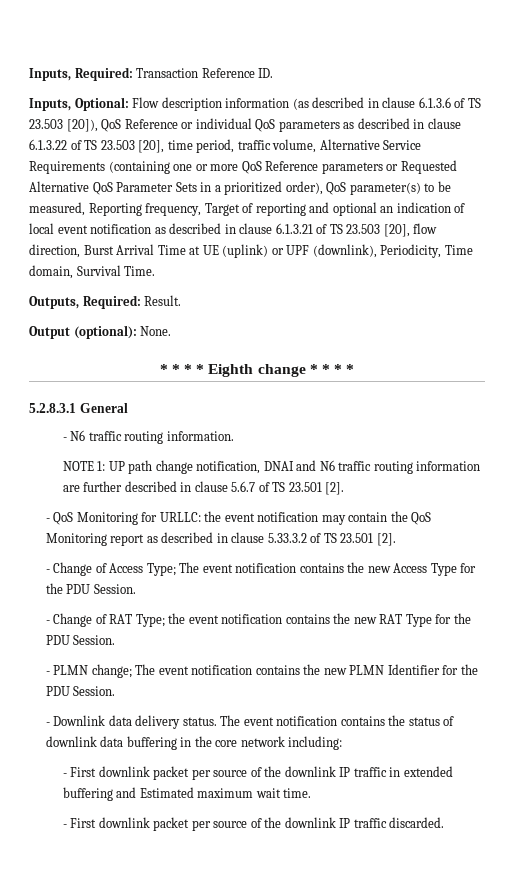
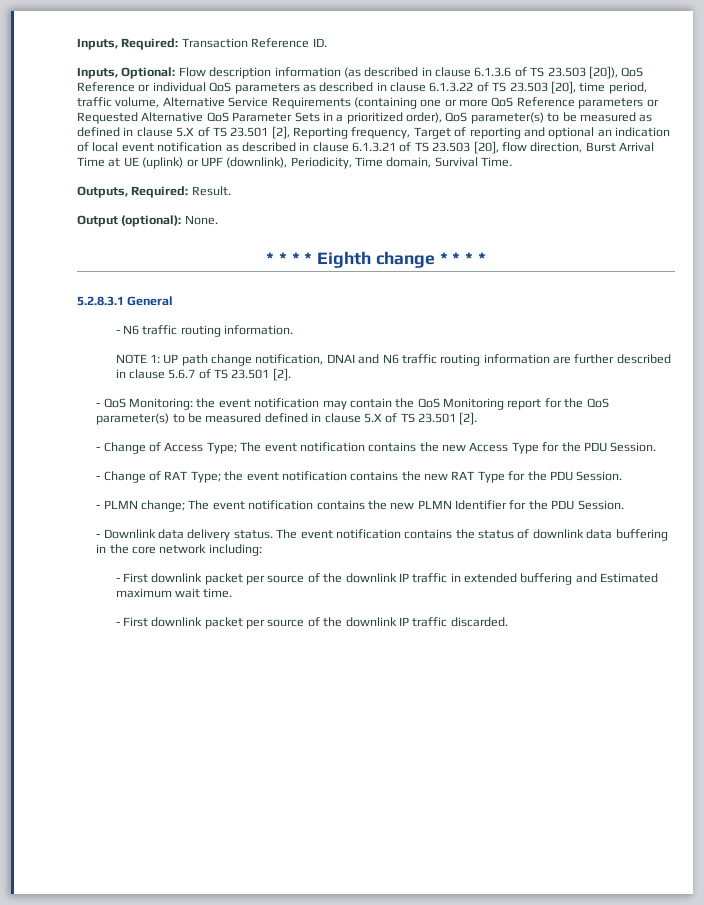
- Flow description information (as described in clause 6.1.3.6 of TS 23.503 [20]), QoS Reference or individual QoS parameters as described in clause 6.1.3.22 of TS 23.503 [20], time period, traffic volume, Alternative Service Requirements (containing one or more QoS Reference parameters or Requested Alternative QoS Parameter Sets in a prioritized order), QoS parameter(s) to be measured, Reporting frequency, Target of reporting and optional an indication of local event notification as described in clause 6.1.3.21 of TS 23.503 [20], flow direction, Burst Arrival Time at UE (uplink) or UPF (downlink), Periodicity, Time domain, Survival Time.
+ Flow description information (as described in clause 6.1.3.6 of TS 23.503 [20]), QoS Reference or individual QoS parameters as described in clause 6.1.3.22 of TS 23.503 [20], time period, traffic volume, Alternative Service Requirements (containing one or more QoS Reference parameters or Requested Alternative QoS Parameter Sets in a prioritized order), QoS parameter(s) to be measured as defined in clause 5.X of TS 23.501 [2], Reporting frequency, Target of reporting and optional an indication of local event notification as described in clause 6.1.3.21 of TS 23.503 [20], flow direction, Burst Arrival Time at UE (uplink) or UPF (downlink), Periodicity, Time domain, Survival Time.
- - QoS Monitoring for URLLC: the event notification may contain the QoS Monitoring report as described in clause 5.33.3.2 of TS 23.501 [2].
+ - QoS Monitoring: the event notification may contain the QoS Monitoring report for the QoS parameter(s) to be measured defined in clause 5.X of TS 23.501 [2].

